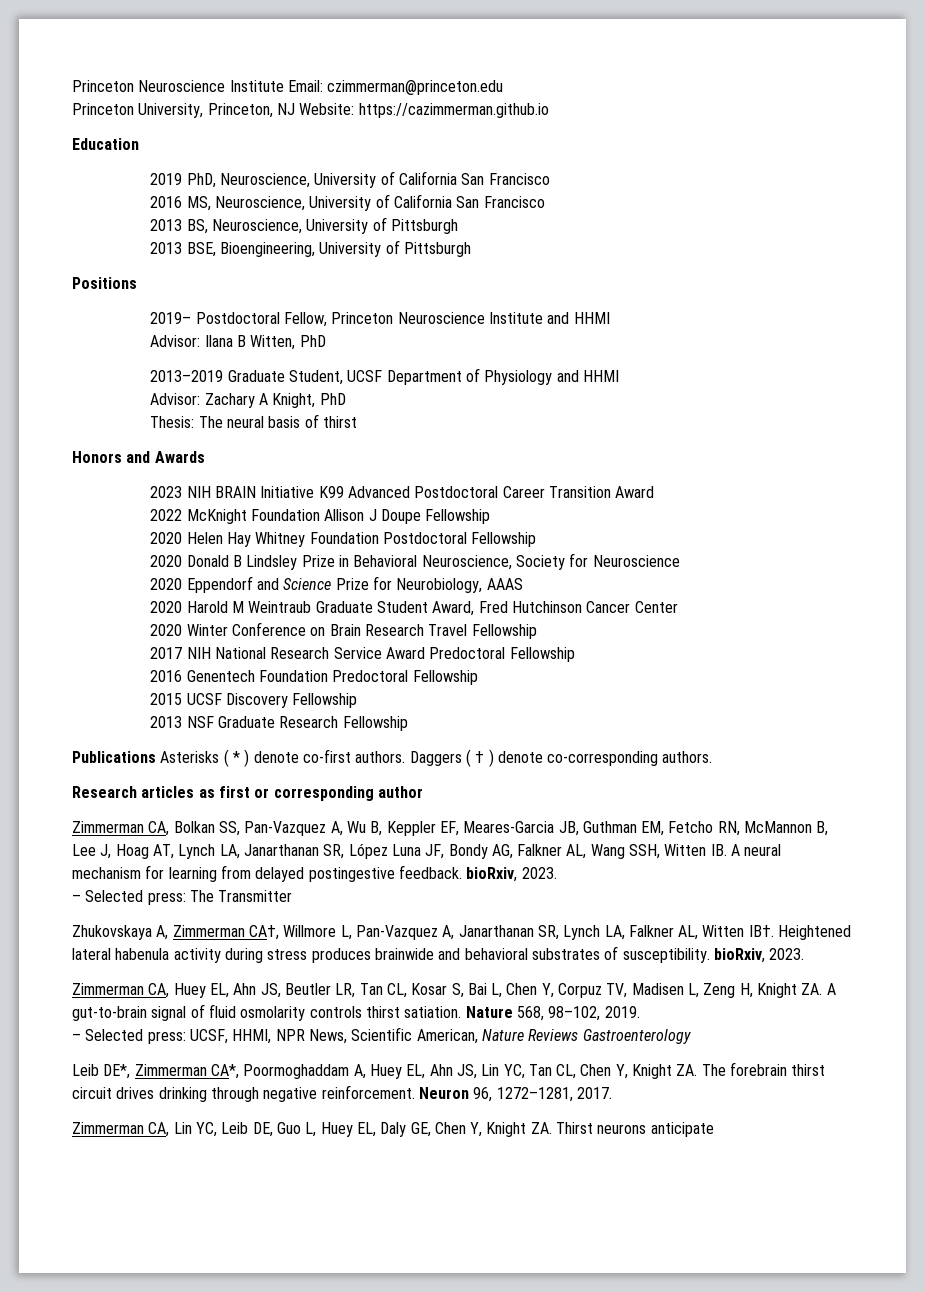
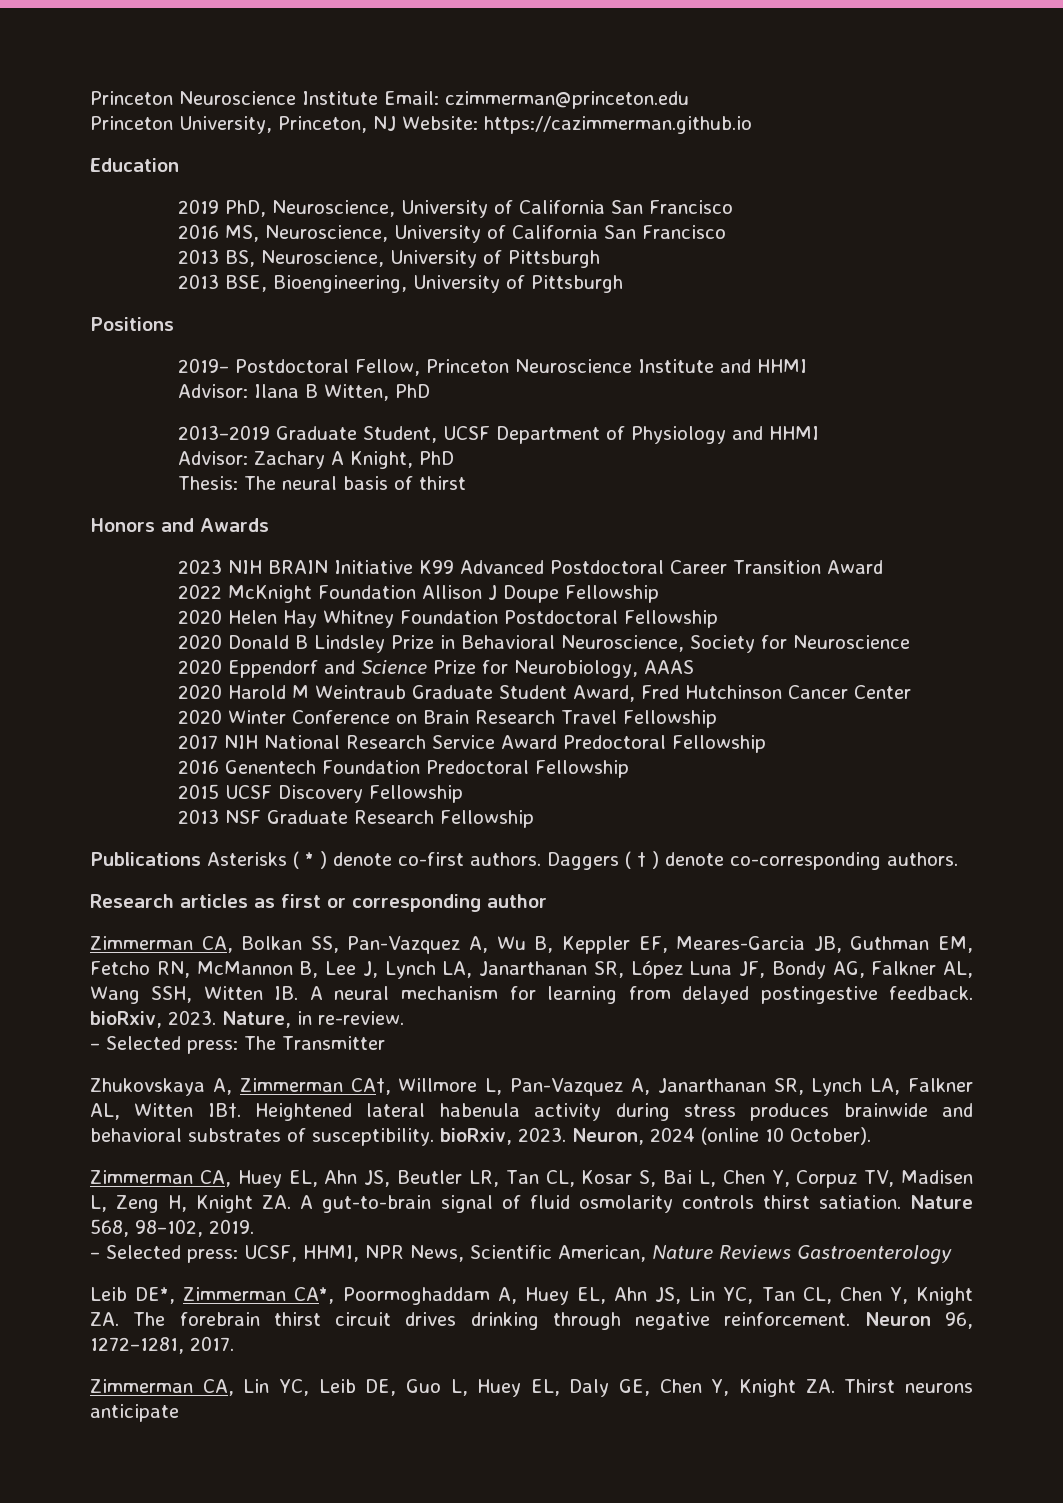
- Zimmerman CA, Bolkan SS, Pan-Vazquez A, Wu B, Keppler EF, Meares-Garcia JB, Guthman EM, Fetcho RN, McMannon B, Lee J, Hoag AT, Lynch LA, Janarthanan SR, López Luna JF, Bondy AG, Falkner AL, Wang SSH, Witten IB. A neural mechanism for learning from delayed postingestive feedback. bioRxiv, 2023.
+ Zimmerman CA, Bolkan SS, Pan-Vazquez A, Wu B, Keppler EF, Meares-Garcia JB, Guthman EM, Fetcho RN, McMannon B, Lee J, Lynch LA, Janarthanan SR, López Luna JF, Bondy AG, Falkner AL, Wang SSH, Witten IB. A neural mechanism for learning from delayed postingestive feedback. bioRxiv, 2023. Nature, in re-review.
+ Neuron, 2024 (online 10 October).

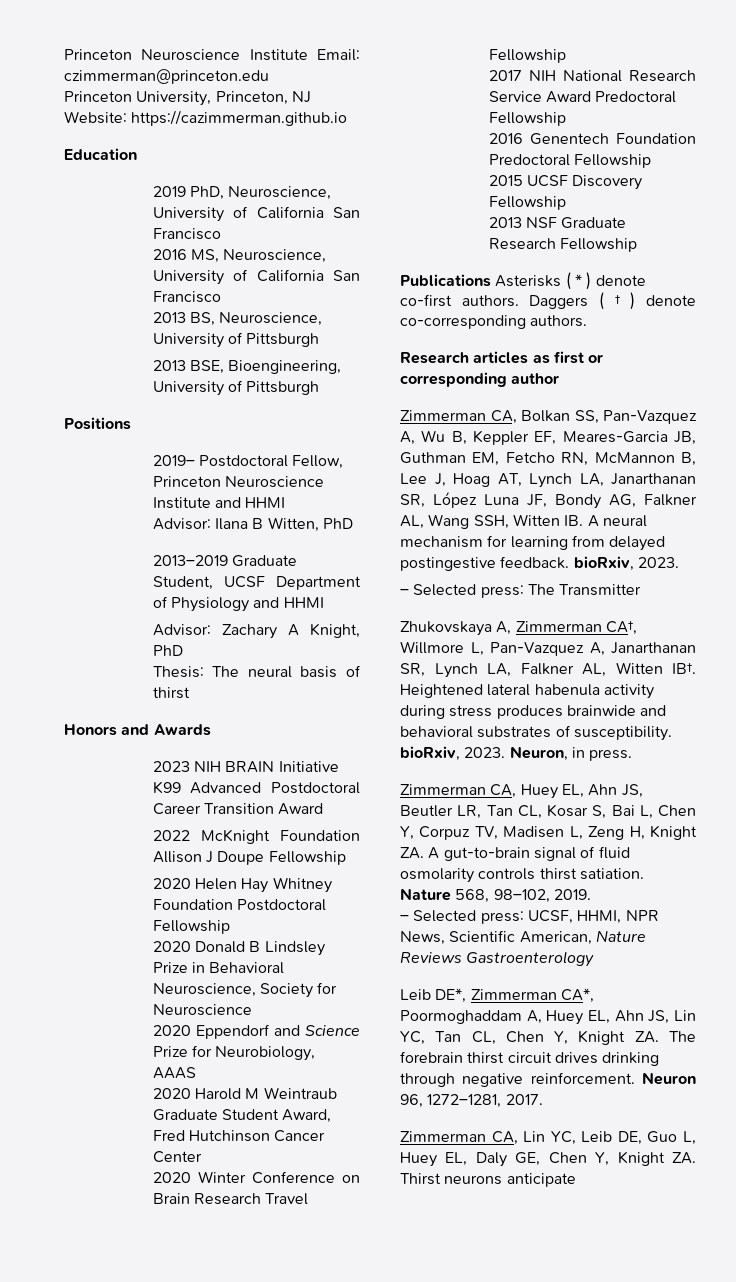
- Zimmerman CA, Bolkan SS, Pan-Vazquez A, Wu B, Keppler EF, Meares-Garcia JB, Guthman EM, Fetcho RN, McMannon B, Lee J, Lynch LA, Janarthanan SR, López Luna JF, Bondy AG, Falkner AL, Wang SSH, Witten IB. A neural mechanism for learning from delayed postingestive feedback. bioRxiv, 2023. Nature, in re-review.
+ Zimmerman CA, Bolkan SS, Pan-Vazquez A, Wu B, Keppler EF, Meares-Garcia JB, Guthman EM, Fetcho RN, McMannon B, Lee J, Hoag AT, Lynch LA, Janarthanan SR, López Luna JF, Bondy AG, Falkner AL, Wang SSH, Witten IB. A neural mechanism for learning from delayed postingestive feedback. bioRxiv, 2023.
- Neuron, 2024 (online 10 October).
+ Neuron, in press.

